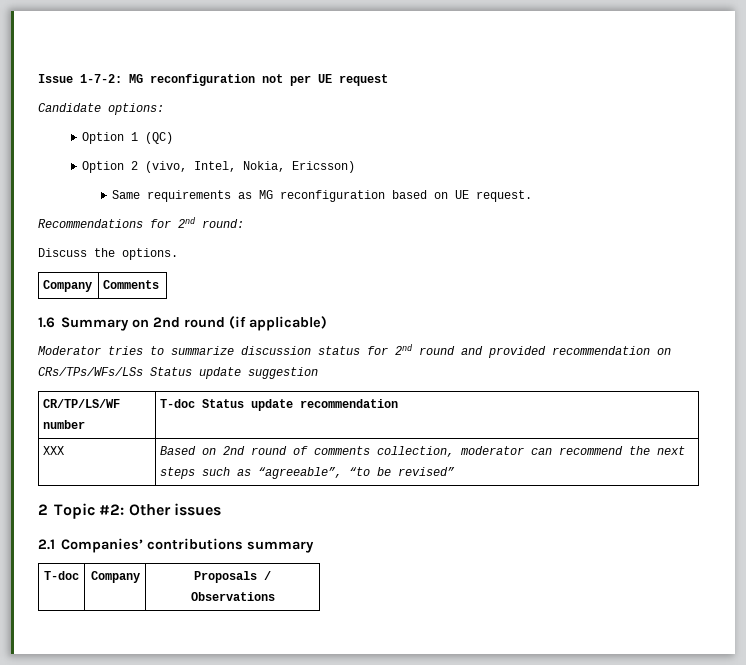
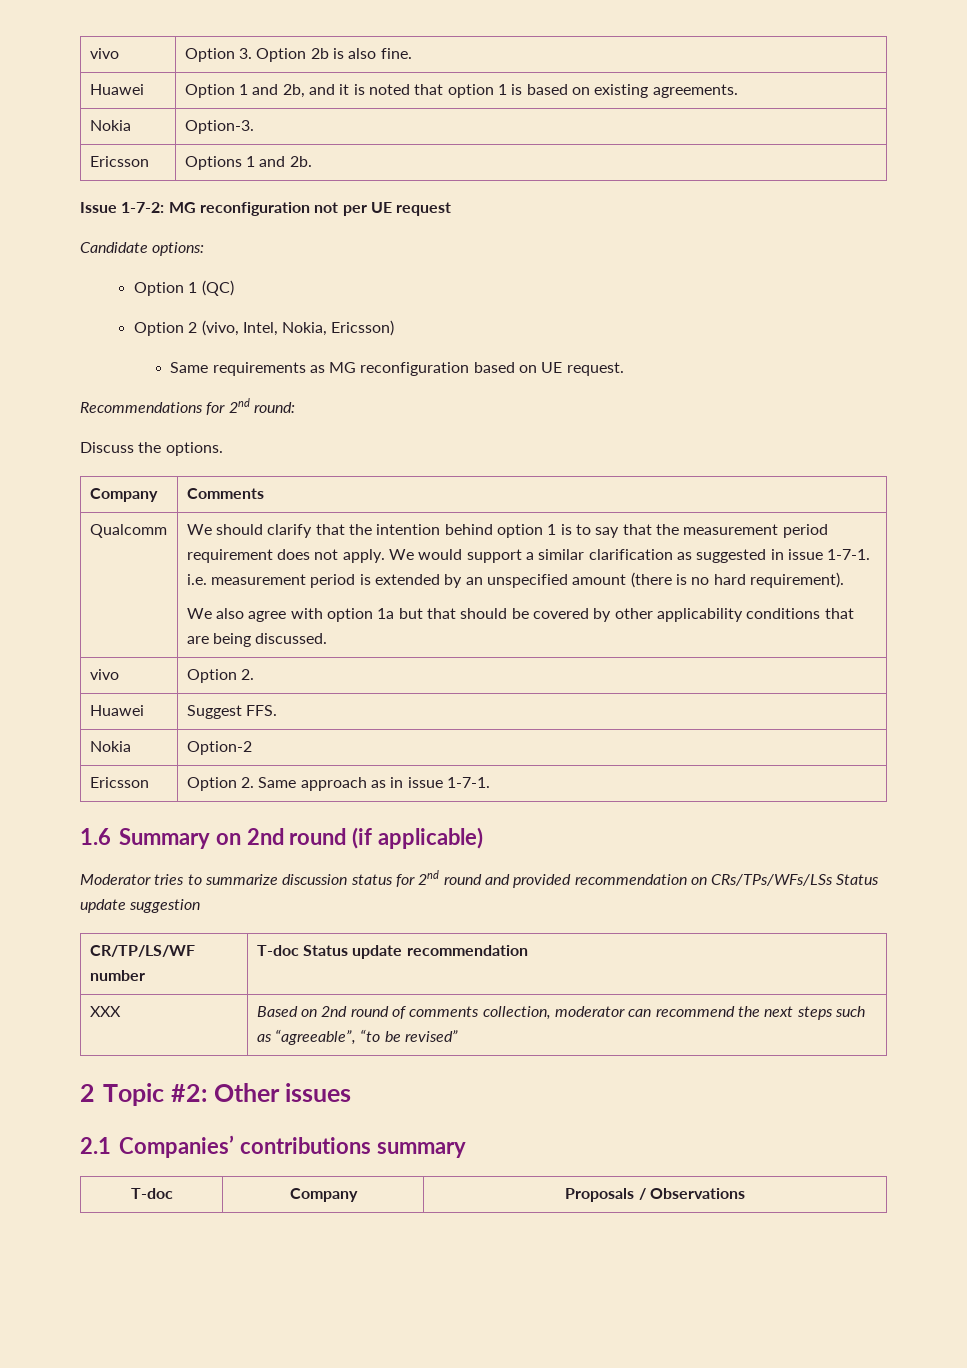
+ vivo | Option 3. Option 2b is also fine.
+ Huawei | Option 1 and 2b, and it is noted that option 1 is based on existing agreements.
+ Nokia | Option-3.
+ Ericsson | Options 1 and 2b.
+ Qualcomm | We should clarify that the intention behind option 1 is to say that the measurement period requirement does not apply. We would support a similar clarification as suggested in issue 1-7-1. i.e. measurement period is extended by an unspecified amount (there is no hard requirement).
+ We also agree with option 1a but that should be covered by other applicability conditions that are being discussed.
+ vivo | Option 2.
+ Huawei | Suggest FFS.
+ Nokia | Option-2
+ Ericsson | Option 2. Same approach as in issue 1-7-1.

